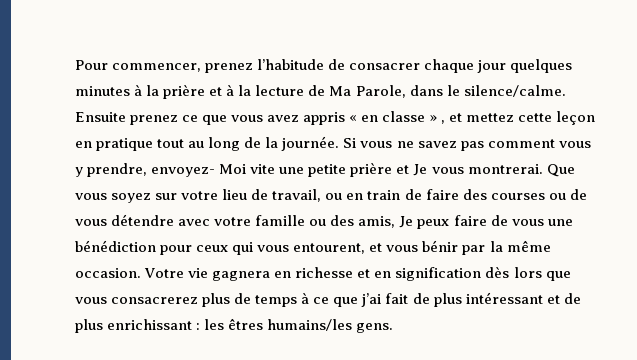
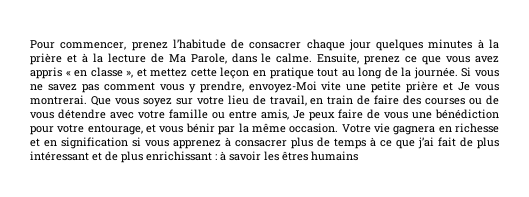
- Pour commencer, prenez l’habitude de consacrer chaque jour quelques minutes à la prière et à la lecture de Ma Parole, dans le silence/calme. Ensuite prenez ce que vous avez appris « en classe » , et mettez cette leçon en pratique tout au long de la journée.
+ Pour commencer, prenez l’habitude de consacrer chaque jour quelques minutes à la prière et à la lecture de Ma Parole, dans le calme. Ensuite, prenez ce que vous avez appris « en classe », et mettez cette leçon en pratique tout au long de la journée.
- Si vous ne savez pas comment vous y prendre, envoyez- Moi vite une petite prière et Je vous montrerai.
+ Si vous ne savez pas comment vous y prendre, envoyez-Moi vite une petite prière et Je vous montrerai.
- Que vous soyez sur votre lieu de travail, ou en train de faire des courses ou de vous détendre avec votre famille ou des amis, Je peux faire de vous une bénédiction pour ceux qui vous entourent, et vous bénir par la même occasion.
+ Que vous soyez sur votre lieu de travail, en train de faire des courses ou de vous détendre avec votre famille ou entre amis, Je peux faire de vous une bénédiction pour votre entourage, et vous bénir par la même occasion.
- Votre vie gagnera en richesse et en signification dès lors que vous consacrerez plus de temps à ce que j’ai fait de plus intéressant et de plus enrichissant : les êtres humains/les gens.
+ Votre vie gagnera en richesse et en signification si vous apprenez à consacrer plus de temps à ce que j’ai fait de plus intéressant et de plus enrichissant : à savoir les êtres humains

